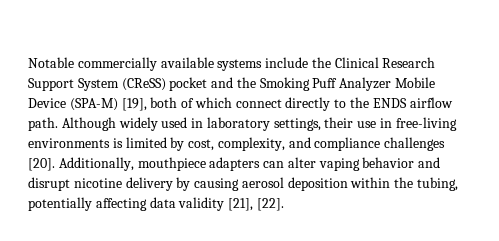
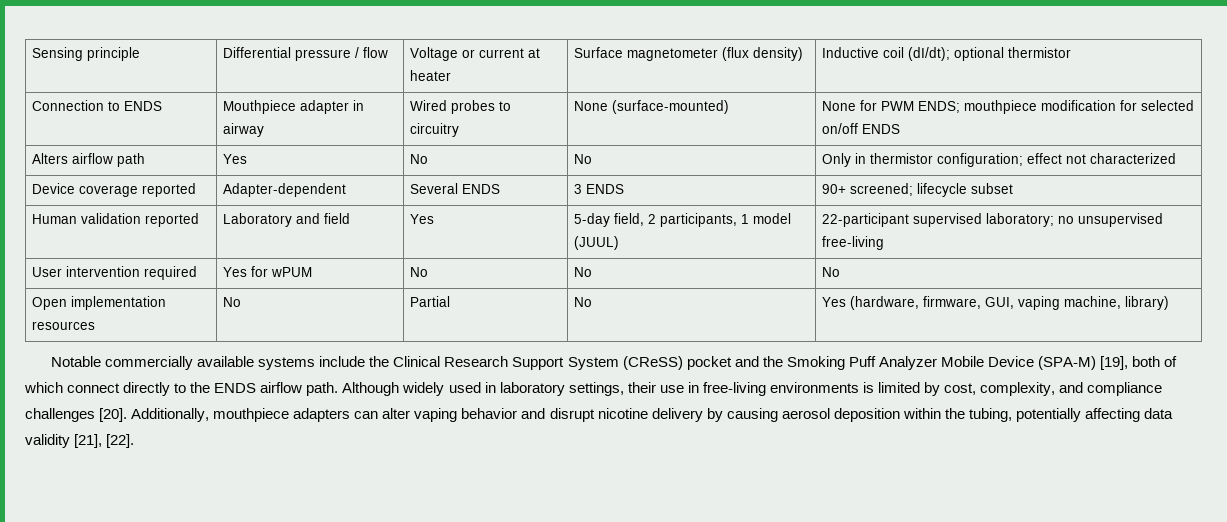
+ Sensing principle | Differential pressure / flow | Voltage or current at heater | Surface magnetometer (flux density) | Inductive coil (dI/dt); optional thermistor
+ Connection to ENDS | Mouthpiece adapter in airway | Wired probes to circuitry | None (surface-mounted) | None for PWM ENDS; mouthpiece modification for selected on/off ENDS
+ Alters airflow path | Yes | No | No | Only in thermistor configuration; effect not characterized
+ Device coverage reported | Adapter-dependent | Several ENDS | 3 ENDS | 90+ screened; lifecycle subset
+ Human validation reported | Laboratory and field | Yes | 5-day field, 2 participants, 1 model (JUUL) | 22-participant supervised laboratory; no unsupervised free-living
+ User intervention required | Yes for wPUM | No | No | No
+ Open implementation resources | No | Partial | No | Yes (hardware, firmware, GUI, vaping machine, library)

